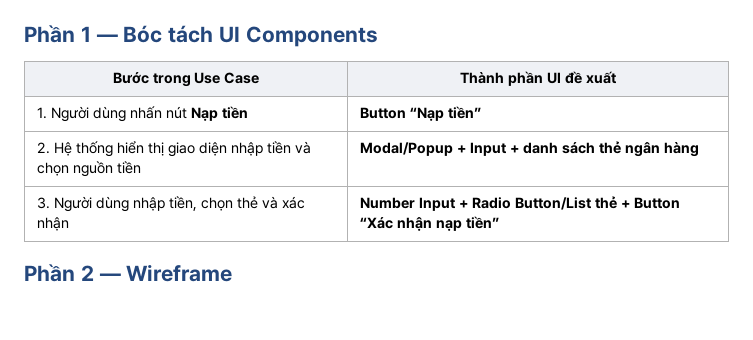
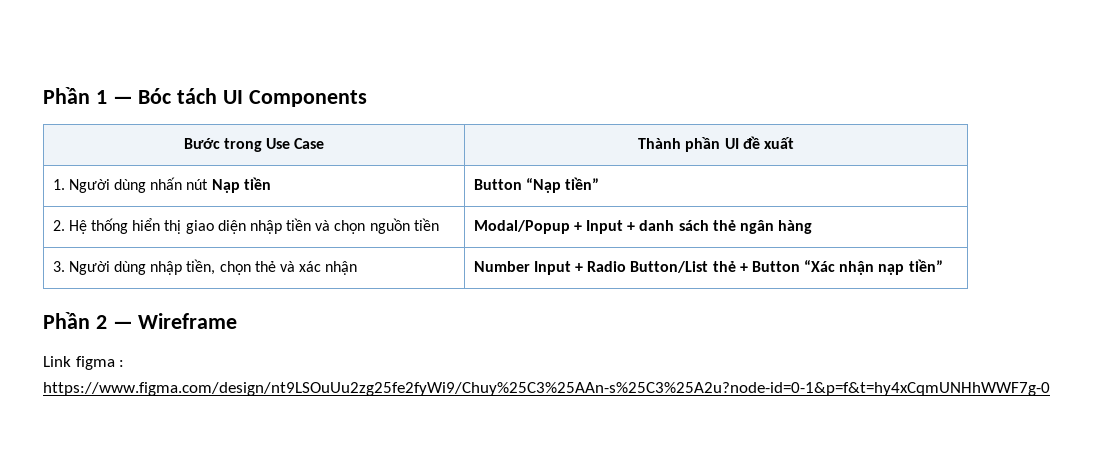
+ Link figma : https://www.figma.com/design/nt9LSOuUu2zg25fe2fyWi9/Chuy%25C3%25AAn-s%25C3%25A2u?node-id=0-1&p=f&t=hy4xCqmUNHhWWF7g-0

